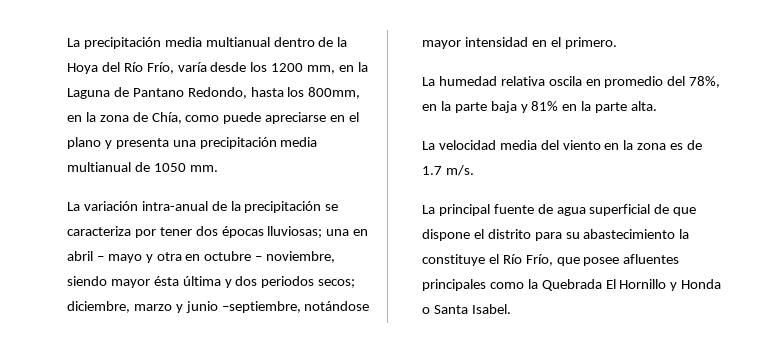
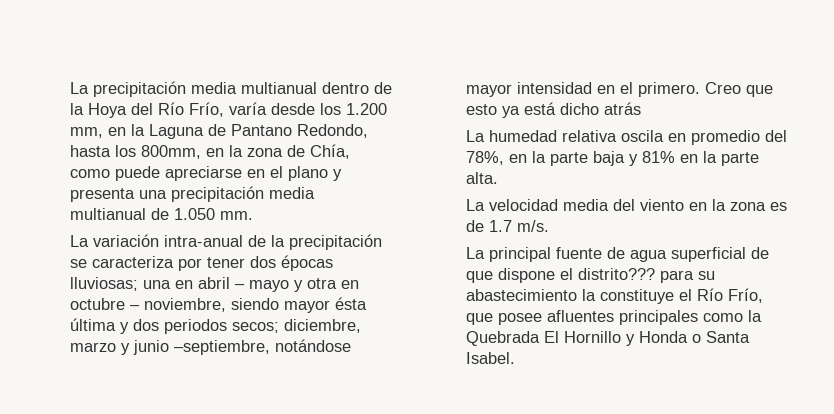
- La precipitación media multianual dentro de la Hoya del Río Frío, varía desde los 1200 mm, en la Laguna de Pantano Redondo, hasta los 800mm, en la zona de Chía, como puede apreciarse en el plano y presenta una precipitación media multianual de 1050 mm.
+ La precipitación media multianual dentro de la Hoya del Río Frío, varía desde los 1.200 mm, en la Laguna de Pantano Redondo, hasta los 800mm, en la zona de Chía, como puede apreciarse en el plano y presenta una precipitación media multianual de 1.050 mm.
+ Creo que esto ya está dicho atrás
- La principal fuente de agua superficial de que dispone el distrito para su abastecimiento la constituye el Río Frío, que posee afluentes principales como la Quebrada El Hornillo y Honda o Santa Isabel.
+ La principal fuente de agua superficial de que dispone el distrito??? para su abastecimiento la constituye el Río Frío, que posee afluentes principales como la Quebrada El Hornillo y Honda o Santa Isabel.

